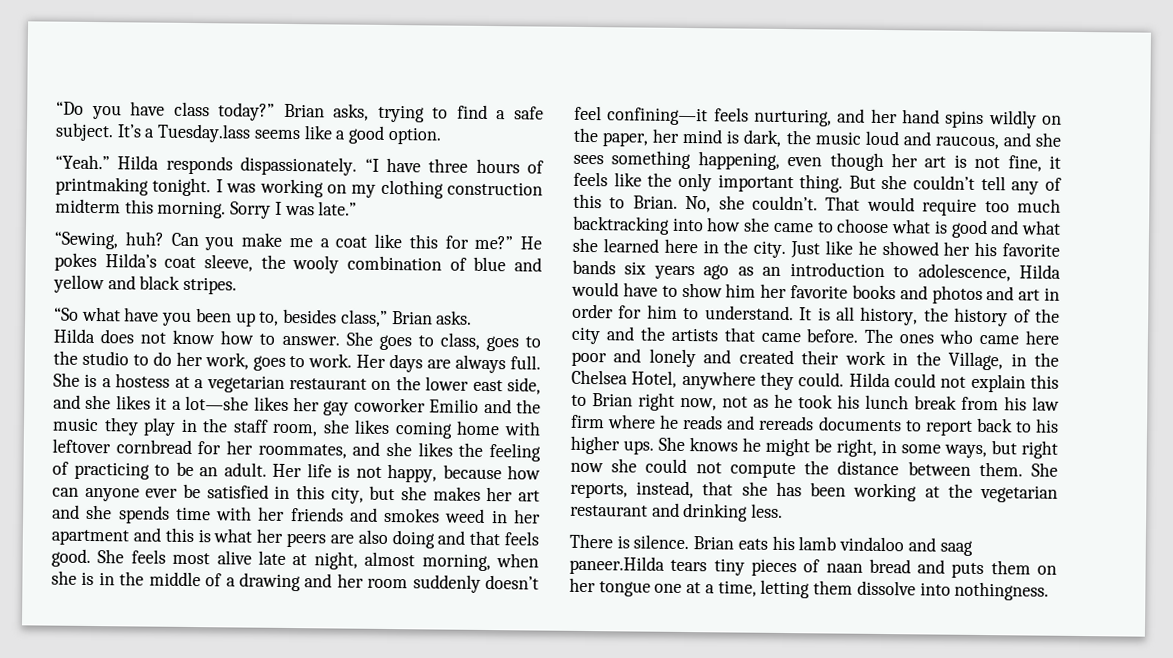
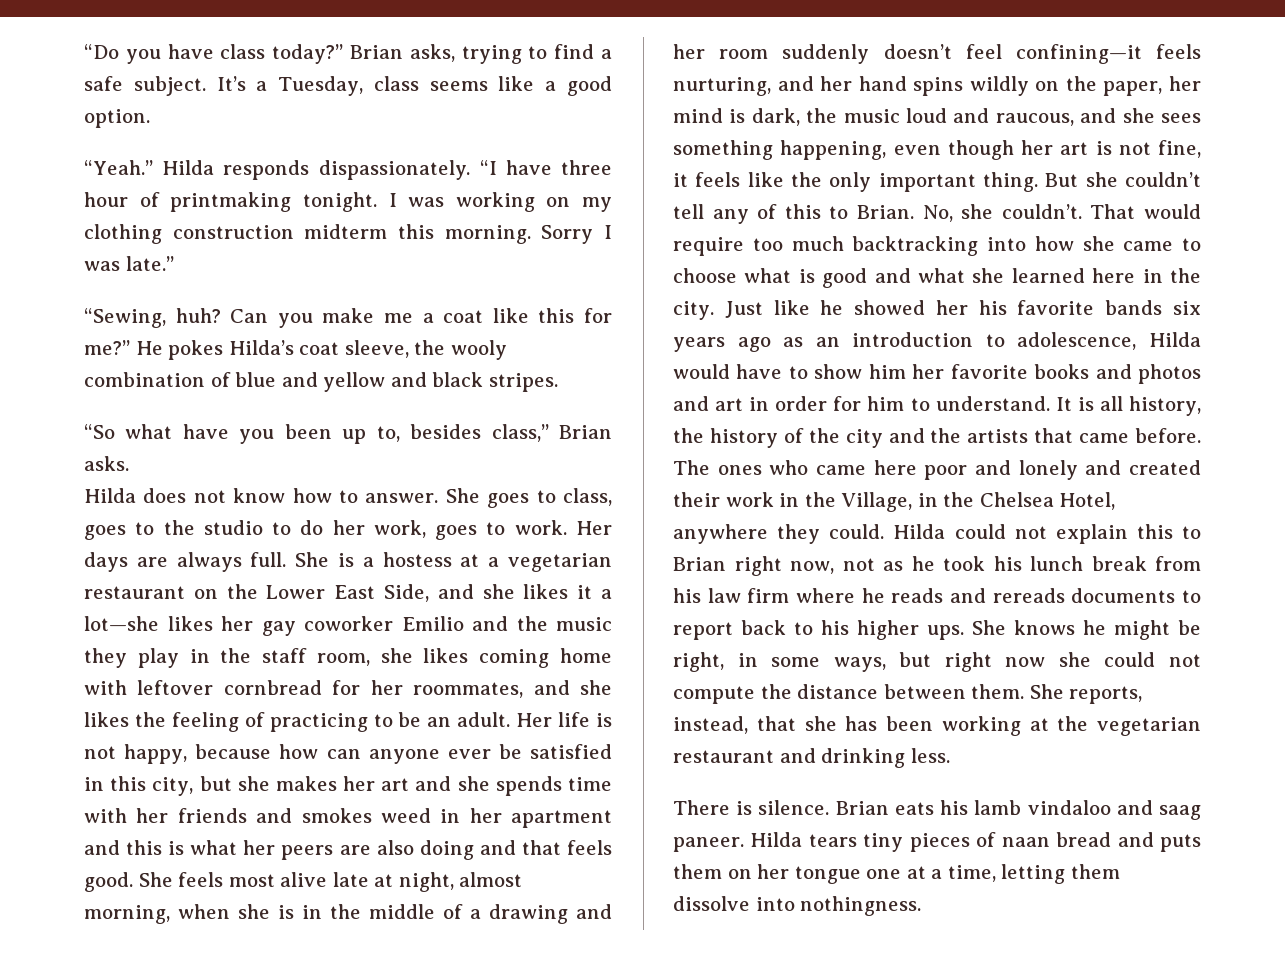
- It’s a Tuesday.lass seems like a good option.
+ It’s a Tuesday, class seems like a good option.
- “I have three hours of printmaking tonight.
+ “I have three hour of printmaking tonight.
- She is a hostess at a vegetarian restaurant on the lower east side, and she likes it a lot—she likes her gay coworker Emilio and the music they play in the staff room, she likes coming home with leftover cornbread for her roommates, and she likes the feeling of practicing to be an adult.
+ She is a hostess at a vegetarian restaurant on the Lower East Side, and she likes it a lot—she likes her gay coworker Emilio and the music they play in the staff room, she likes coming home with leftover cornbread for her roommates, and she likes the feeling of practicing to be an adult.
- Brian eats his lamb vindaloo and saag paneer.Hilda tears tiny pieces of naan bread and puts them on her tongue one at a time, letting them dissolve into nothingness.
+ Brian eats his lamb vindaloo and saag paneer. Hilda tears tiny pieces of naan bread and puts them on her tongue one at a time, letting them dissolve into nothingness.

